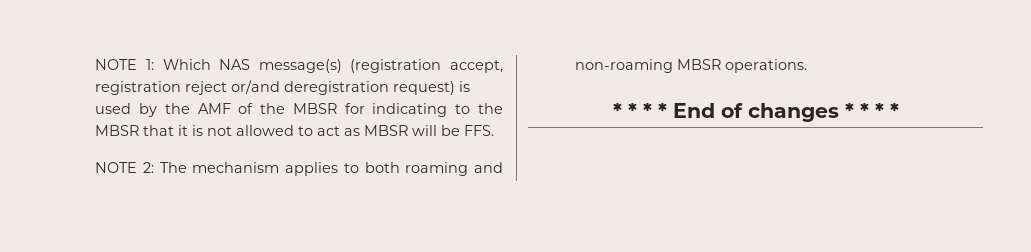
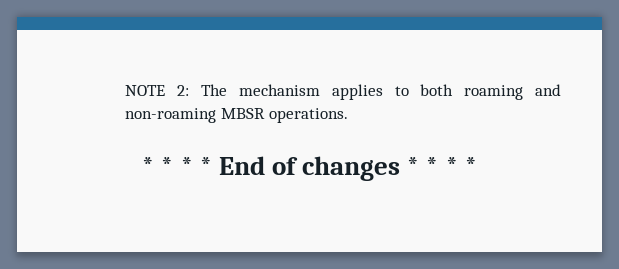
- NOTE 1: Which NAS message(s) (registration accept, registration reject or/and deregistration request) is used by the AMF of the MBSR for indicating to the MBSR that it is not allowed to act as MBSR will be FFS.

